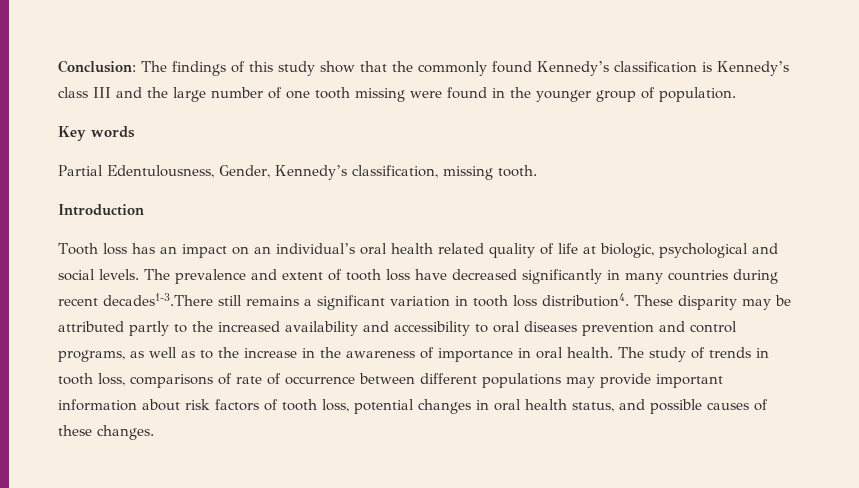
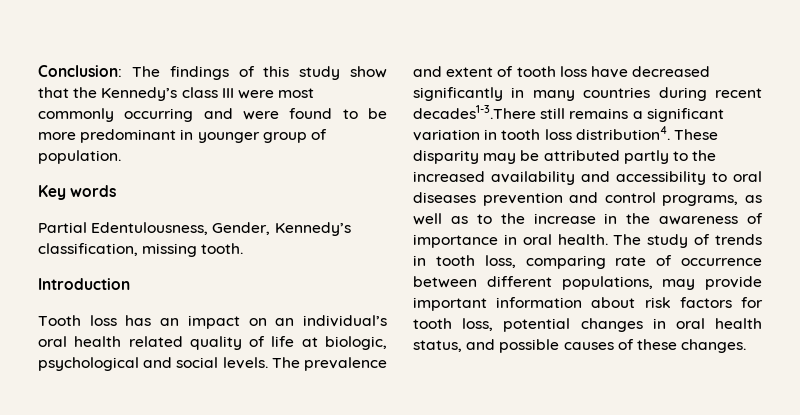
- Conclusion: The findings of this study show that the commonly found Kennedy’s classification is Kennedy’s class III and the large number of one tooth missing were found in the younger group of population.
+ Conclusion: The findings of this study show that the Kennedy’s class III were most commonly occurring and were found to be more predominant in younger group of population.
- The study of trends in tooth loss, comparisons of rate of occurrence between different populations may provide important information about risk factors of tooth loss, potential changes in oral health status, and possible causes of these changes.
+ The study of trends in tooth loss, comparing rate of occurrence between different populations, may provide important information about risk factors for tooth loss, potential changes in oral health status, and possible causes of these changes.

